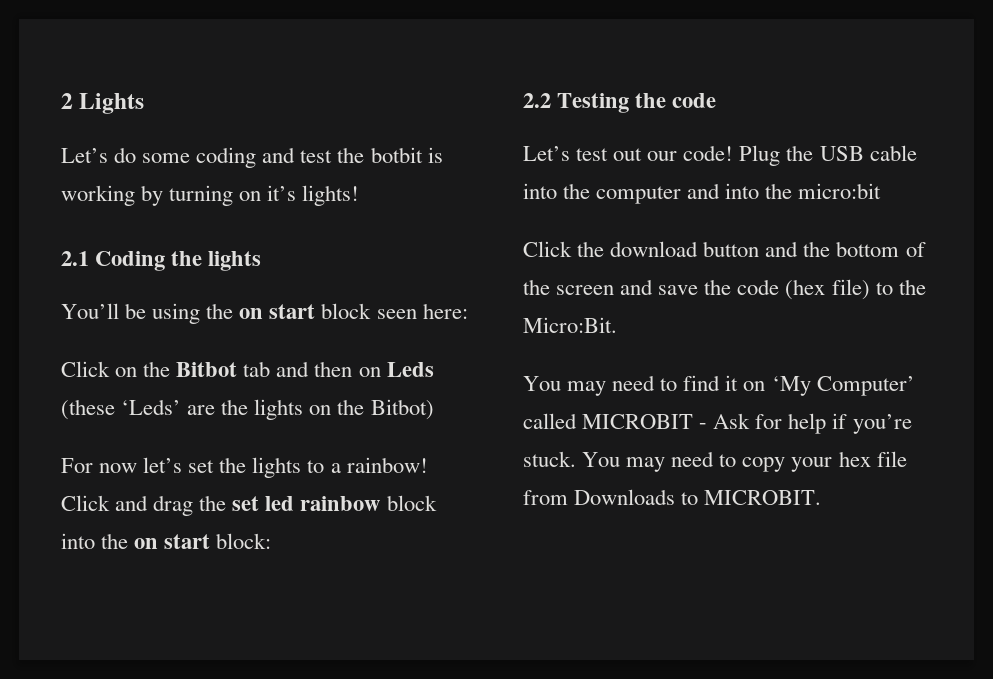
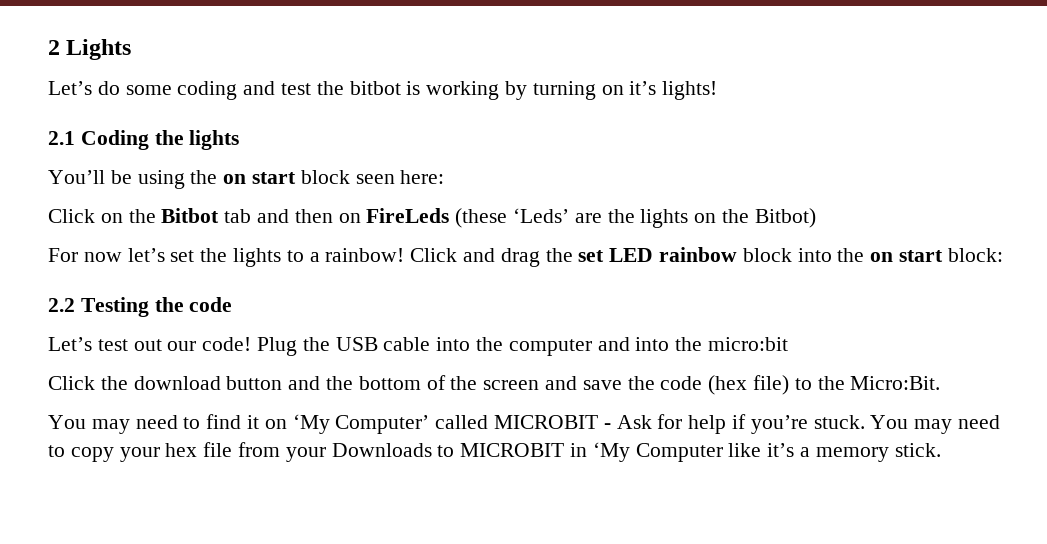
- Let’s do some coding and test the botbit is working by turning on it’s lights!
+ Let’s do some coding and test the bitbot is working by turning on it’s lights!
- Click on the Bitbot tab and then on Leds (these ‘Leds’ are the lights on the Bitbot)
+ Click on the Bitbot tab and then on FireLeds (these ‘Leds’ are the lights on the Bitbot)
- Click and drag the set led rainbow block into the on start block:
+ Click and drag the set LED rainbow block into the on start block:
- You may need to copy your hex file from Downloads to MICROBIT.
+ You may need to copy your hex file from your Downloads to MICROBIT in ‘My Computer like it’s a memory stick.

